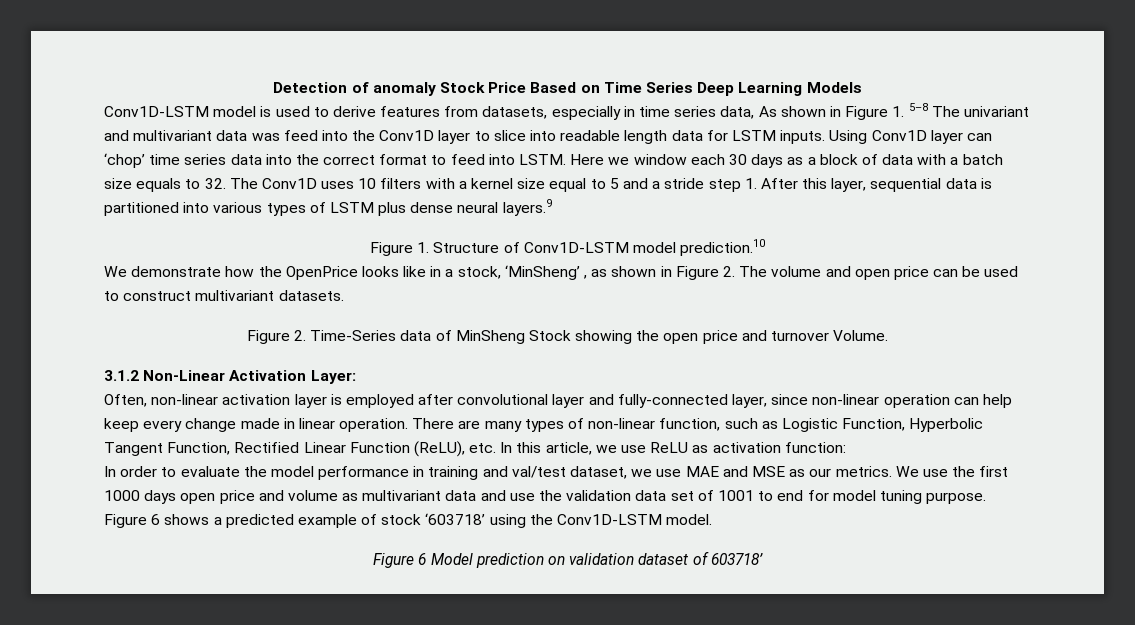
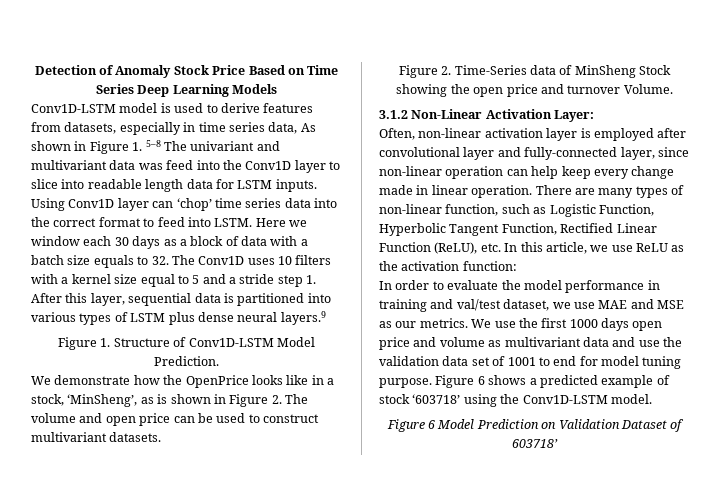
- Detection of anomaly Stock Price Based on Time Series Deep Learning Models
+ Detection of Anomaly Stock Price Based on Time Series Deep Learning Models
- Figure 1. Structure of Conv1D-LSTM model prediction.10
+ Figure 1. Structure of Conv1D-LSTM Model Prediction.
- We demonstrate how the OpenPrice looks like in a stock, ‘MinSheng’ , as shown in Figure 2. The volume and open price can be used to construct multivariant datasets.
+ We demonstrate how the OpenPrice looks like in a stock, ‘MinSheng’, as is shown in Figure 2. The volume and open price can be used to construct multivariant datasets.
- There are many types of non-linear function, such as Logistic Function, Hyperbolic Tangent Function, Rectified Linear Function (ReLU), etc. In this article, we use ReLU as activation function:
+ There are many types of non-linear function, such as Logistic Function, Hyperbolic Tangent Function, Rectified Linear Function (ReLU), etc. In this article, we use ReLU as the activation function:
- Figure 6 Model prediction on validation dataset of 603718’
+ Figure 6 Model Prediction on Validation Dataset of 603718’

